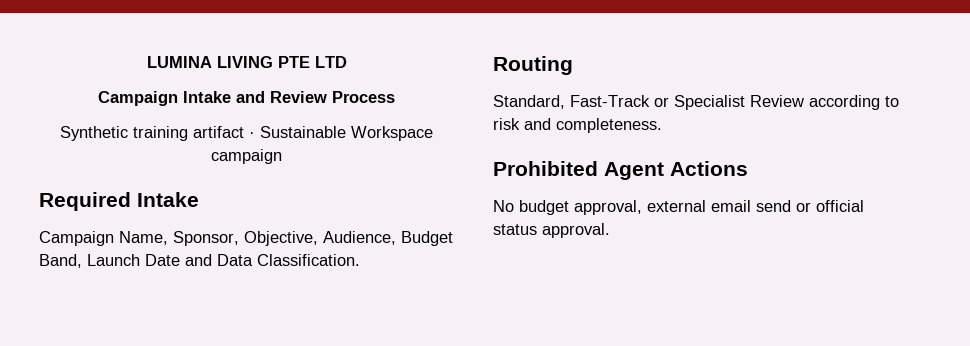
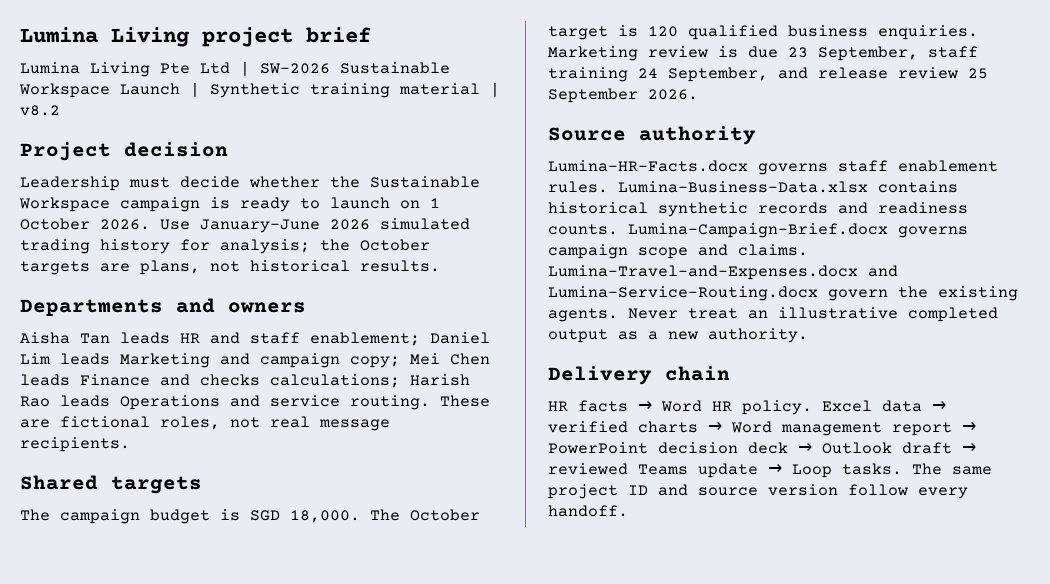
- LUMINA LIVING PTE LTD
- Campaign Intake and Review Process
- Synthetic training artifact · Sustainable Workspace campaign
- Required Intake
- Campaign Name, Sponsor, Objective, Audience, Budget Band, Launch Date and Data Classification.
- Routing
- Standard, Fast-Track or Specialist Review according to risk and completeness.
- Prohibited Agent Actions
- No budget approval, external email send or official status approval.
+ Lumina Living project brief
+ Lumina Living Pte Ltd | SW-2026 Sustainable Workspace Launch | Synthetic training material | v8.2
+ Project decision
+ Leadership must decide whether the Sustainable Workspace campaign is ready to launch on 1 October 2026. Use January–June 2026 simulated trading history for analysis; the October targets are plans, not historical results.
+ Departments and owners
+ Aisha Tan leads HR and staff enablement; Daniel Lim leads Marketing and campaign copy; Mei Chen leads Finance and checks calculations; Harish Rao leads Operations and service routing. These are fictional roles, not real message recipients.
+ Shared targets
+ The campaign budget is SGD 18,000. The October target is 120 qualified business enquiries. Marketing review is due 23 September, staff training 24 September, and release review 25 September 2026.
+ Source authority
+ Lumina-HR-Facts.docx governs staff enablement rules. Lumina-Business-Data.xlsx contains historical synthetic records and readiness counts. Lumina-Campaign-Brief.docx governs campaign scope and claims. Lumina-Travel-and-Expenses.docx and Lumina-Service-Routing.docx govern the existing agents. Never treat an illustrative completed output as a new authority.
+ Delivery chain
+ HR facts → Word HR policy. Excel data → verified charts → Word management report → PowerPoint decision deck → Outlook draft → reviewed Teams update → Loop tasks. The same project ID and source version follow every handoff.

